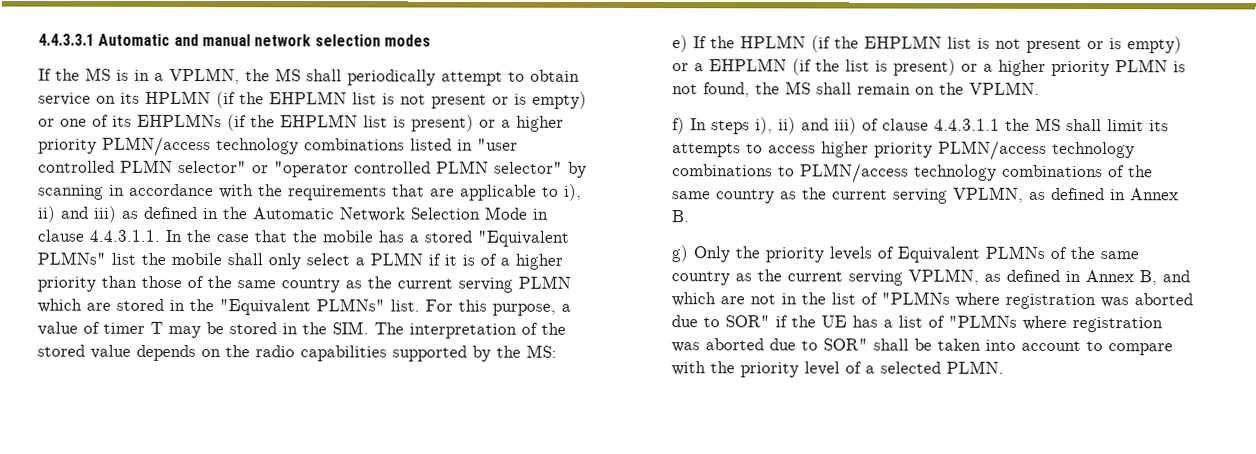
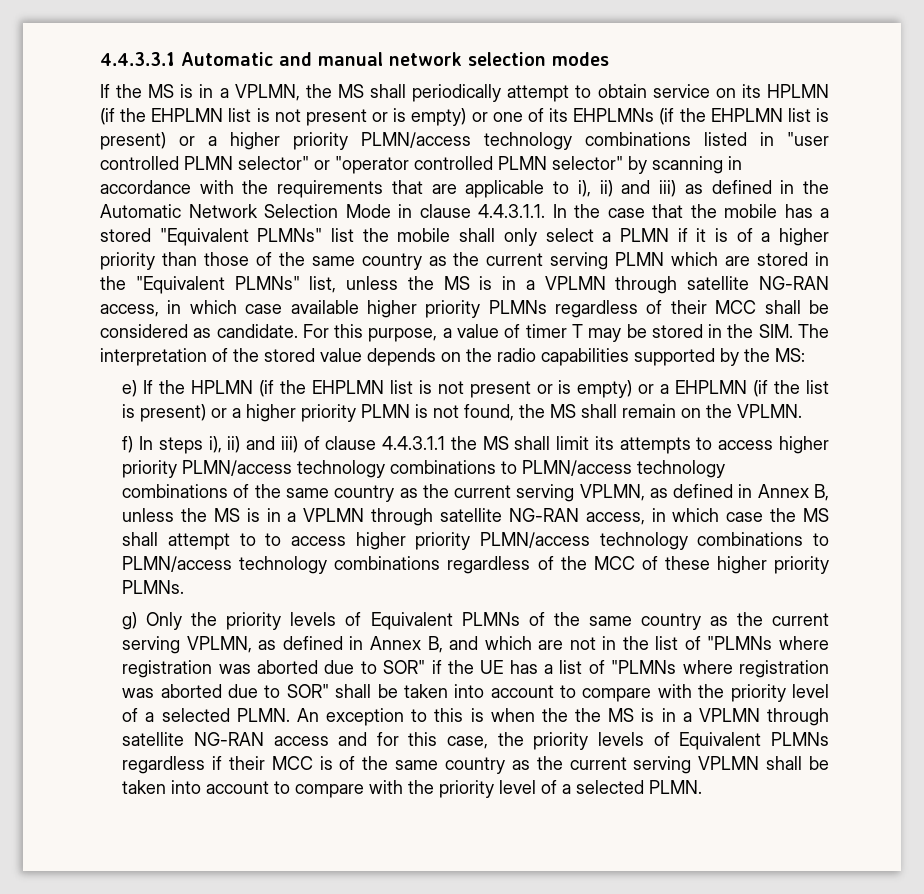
- If the MS is in a VPLMN, the MS shall periodically attempt to obtain service on its HPLMN (if the EHPLMN list is not present or is empty) or one of its EHPLMNs (if the EHPLMN list is present) or a higher priority PLMN/access technology combinations listed in "user controlled PLMN selector" or "operator controlled PLMN selector" by scanning in accordance with the requirements that are applicable to i), ii) and iii) as defined in the Automatic Network Selection Mode in clause 4.4.3.1.1. In the case that the mobile has a stored "Equivalent PLMNs" list the mobile shall only select a PLMN if it is of a higher priority than those of the same country as the current serving PLMN which are stored in the "Equivalent PLMNs" list.
+ If the MS is in a VPLMN, the MS shall periodically attempt to obtain service on its HPLMN (if the EHPLMN list is not present or is empty) or one of its EHPLMNs (if the EHPLMN list is present) or a higher priority PLMN/access technology combinations listed in "user controlled PLMN selector" or "operator controlled PLMN selector" by scanning in accordance with the requirements that are applicable to i), ii) and iii) as defined in the Automatic Network Selection Mode in clause 4.4.3.1.1. In the case that the mobile has a stored "Equivalent PLMNs" list the mobile shall only select a PLMN if it is of a higher priority than those of the same country as the current serving PLMN which are stored in the "Equivalent PLMNs" list, unless the MS is in a VPLMN through satellite NG-RAN access, in which case available higher priority PLMNs regardless of their MCC shall be considered as candidate.
- f) In steps i), ii) and iii) of clause 4.4.3.1.1 the MS shall limit its attempts to access higher priority PLMN/access technology combinations to PLMN/access technology combinations of the same country as the current serving VPLMN, as defined in Annex B.
+ f) In steps i), ii) and iii) of clause 4.4.3.1.1 the MS shall limit its attempts to access higher priority PLMN/access technology combinations to PLMN/access technology combinations of the same country as the current serving VPLMN, as defined in Annex B, unless the MS is in a VPLMN through satellite NG-RAN access, in which case the MS shall attempt to to access higher priority PLMN/access technology combinations to PLMN/access technology combinations regardless of the MCC of these higher priority PLMNs.
+ An exception to this is when the the MS is in a VPLMN through satellite NG-RAN access and for this case, the priority levels of Equivalent PLMNs regardless if their MCC is of the same country as the current serving VPLMN shall be taken into account to compare with the priority level of a selected PLMN.

